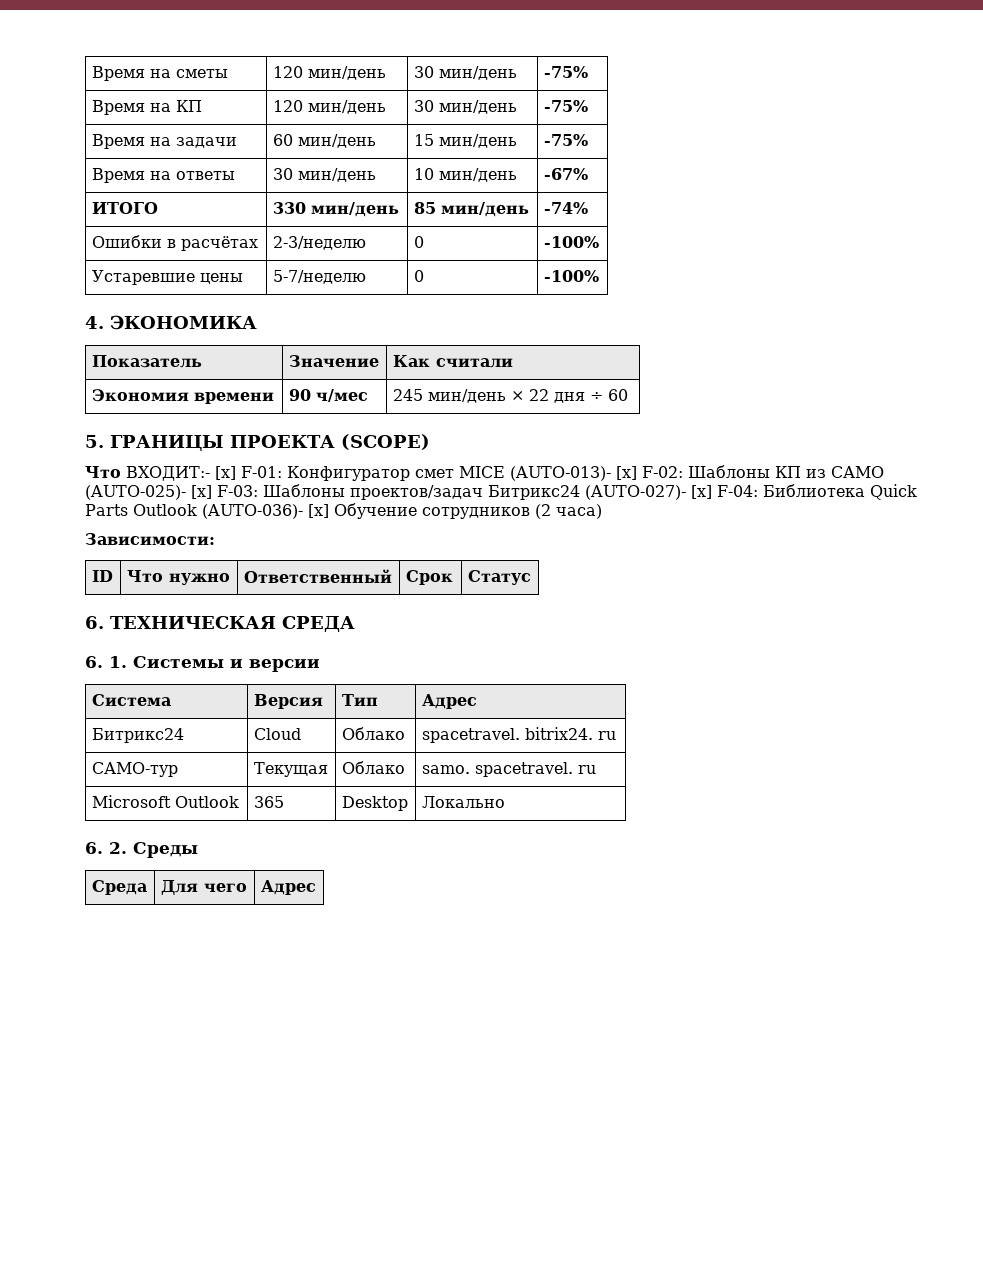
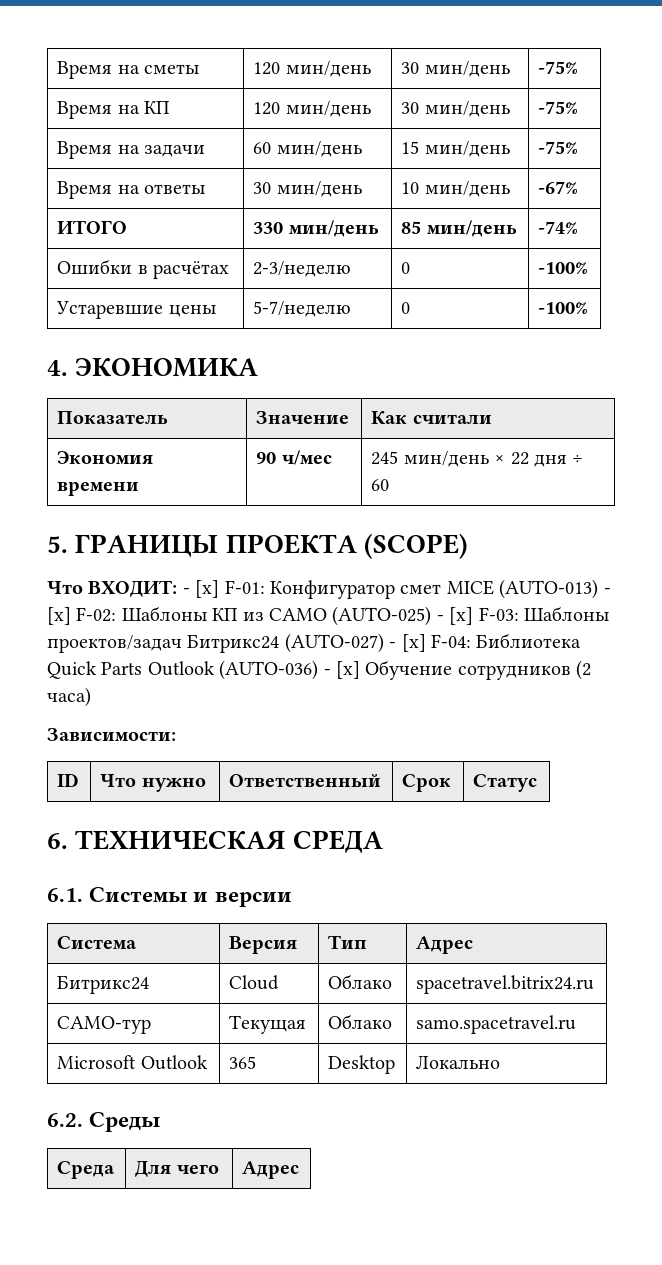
- Что ВХОДИТ:- [x] F-01: Конфигуратор смет MICE (AUTO-013)- [x] F-02: Шаблоны КП из САМО (AUTO-025)- [x] F-03: Шаблоны проектов/задач Битрикс24 (AUTO-027)- [x] F-04: Библиотека Quick Parts Outlook (AUTO-036)- [x] Обучение сотрудников (2 часа)
+ Что ВХОДИТ: - [x] F-01: Конфигуратор смет MICE (AUTO-013) - [x] F-02: Шаблоны КП из САМО (AUTO-025) - [x] F-03: Шаблоны проектов/задач Битрикс24 (AUTO-027) - [x] F-04: Библиотека Quick Parts Outlook (AUTO-036) - [x] Обучение сотрудников (2 часа)
- 6. 1. Системы и версии
+ 6.1. Системы и версии
- Битрикс24 | Cloud | Облако | spacetravel. bitrix24. ru
+ Битрикс24 | Cloud | Облако | spacetravel.bitrix24.ru
- САМО-тур | Текущая | Облако | samo. spacetravel. ru
+ САМО-тур | Текущая | Облако | samo.spacetravel.ru
- 6. 2. Среды
+ 6.2. Среды

